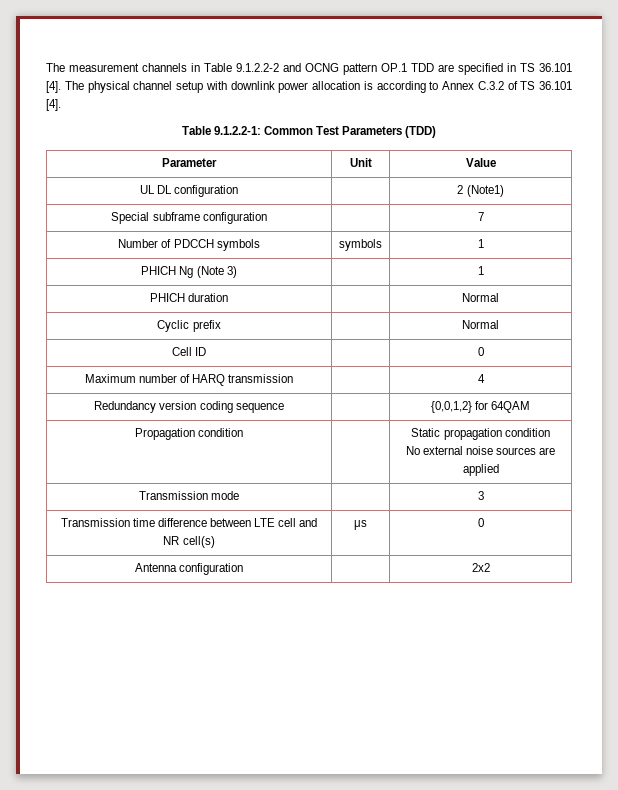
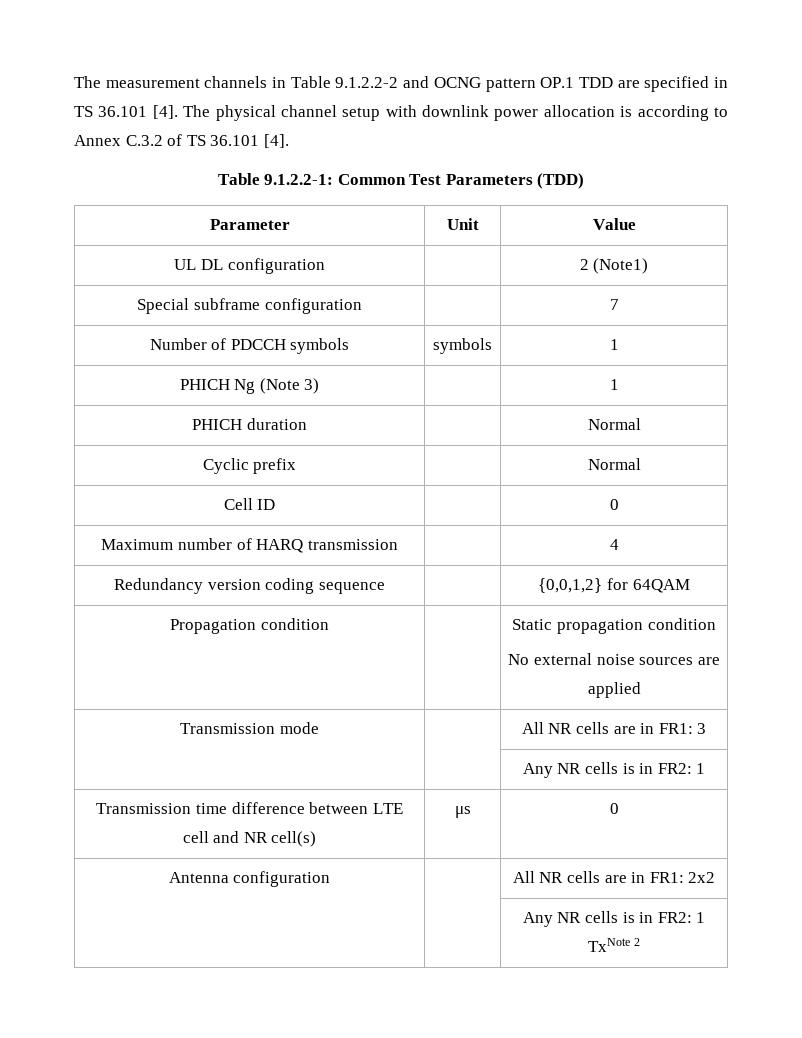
- Transmission mode | | 3
+ Transmission mode | | All NR cells are in FR1: 3
+ | | Any NR cells is in FR2: 1
- Antenna configuration | | 2x2
+ Antenna configuration | | All NR cells are in FR1: 2x2
+ | | Any NR cells is in FR2: 1 TxNote 2

